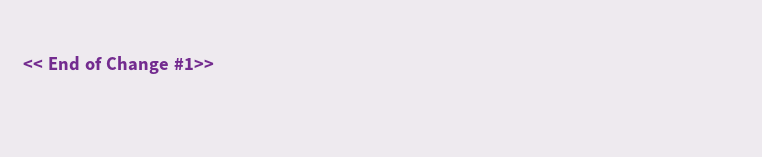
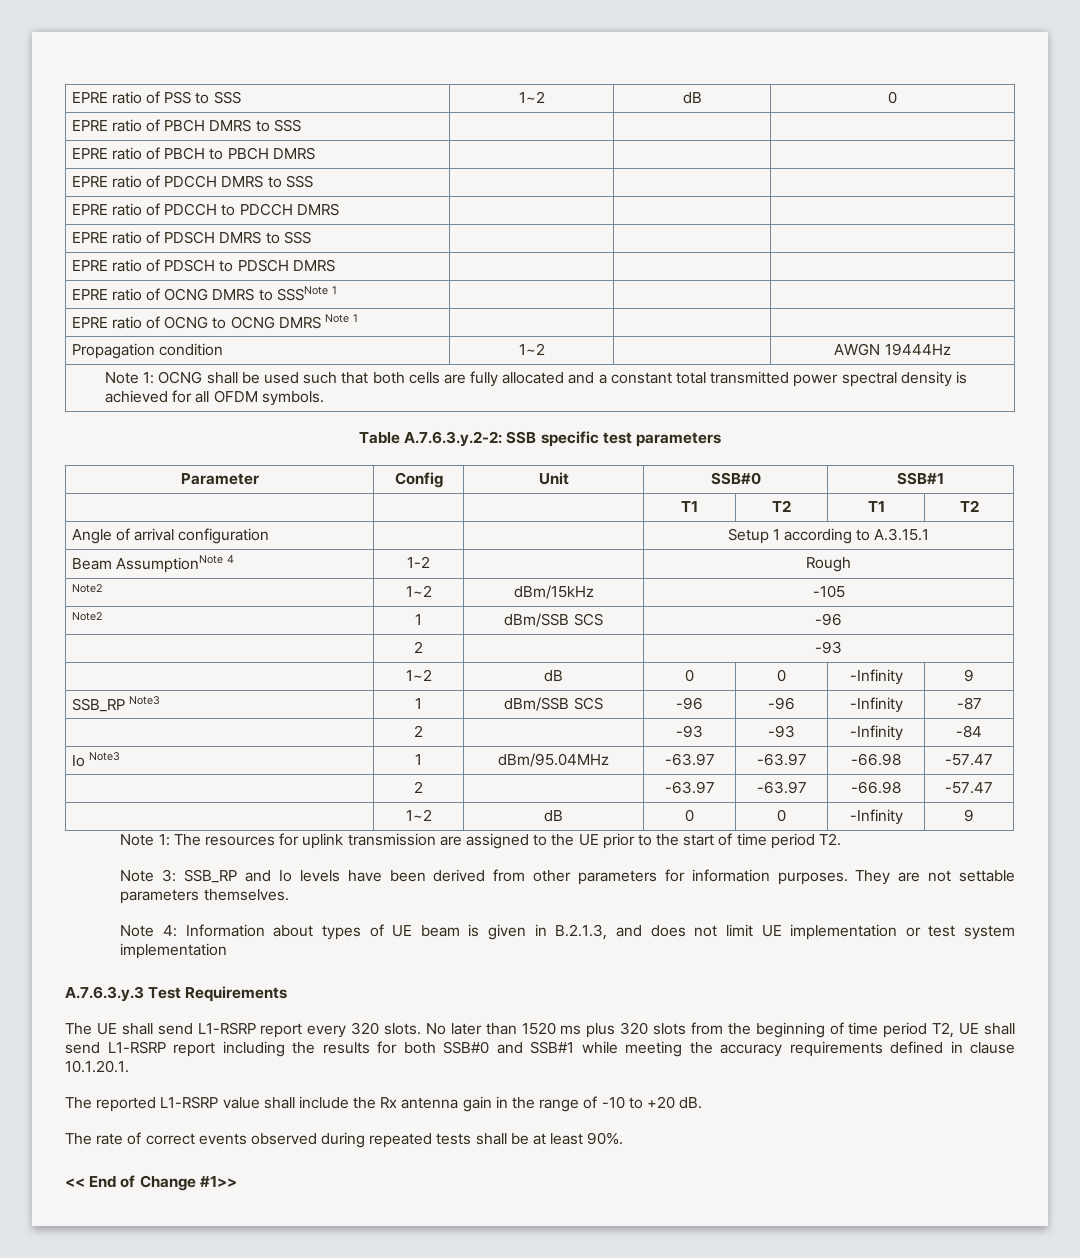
+ EPRE ratio of PSS to SSS | 1~2 | dB | 0
+ EPRE ratio of PBCH DMRS to SSS | | |
+ EPRE ratio of PBCH to PBCH DMRS | | |
+ EPRE ratio of PDCCH DMRS to SSS | | |
+ EPRE ratio of PDCCH to PDCCH DMRS | | |
+ EPRE ratio of PDSCH DMRS to SSS | | |
+ EPRE ratio of PDSCH to PDSCH DMRS | | |
+ EPRE ratio of OCNG DMRS to SSSNote 1 | | |
+ EPRE ratio of OCNG to OCNG DMRS Note 1 | | |
+ Propagation condition | 1~2 | | AWGN 19444Hz
+ Note 1: OCNG shall be used such that both cells are fully allocated and a constant total transmitted power spectral density is achieved for all OFDM symbols.
+ Table A.7.6.3.y.2-2: SSB specific test parameters
+ Parameter | Config | Unit | SSB#0 | SSB#1
+ | | | T1 | T2 | T1 | T2
+ Angle of arrival configuration | | | Setup 1 according to A.3.15.1
+ Beam AssumptionNote 4 | 1-2 | | Rough
+ Note2 | 1~2 | dBm/15kHz | -105
+ Note2 | 1 | dBm/SSB SCS | -96
+ | 2 | | -93
+ | 1~2 | dB | 0 | 0 | -Infinity | 9
+ SSB_RP Note3 | 1 | dBm/SSB SCS | -96 | -96 | -Infinity | -87
+ | 2 | | -93 | -93 | -Infinity | -84
+ Io Note3 | 1 | dBm/95.04MHz | -63.97 | -63.97 | -66.98 | -57.47
+ | 2 | | -63.97 | -63.97 | -66.98 | -57.47
+ | 1~2 | dB | 0 | 0 | -Infinity | 9
+ Note 1: The resources for uplink transmission are assigned to the UE prior to the start of time period T2.
+ Note 3: SSB_RP and Io levels have been derived from other parameters for information purposes. They are not settable parameters themselves.
+ Note 4: Information about types of UE beam is given in B.2.1.3, and does not limit UE implementation or test system implementation
+ A.7.6.3.y.3 Test Requirements
+ The UE shall send L1-RSRP report every 320 slots. No later than 1520 ms plus 320 slots from the beginning of time period T2, UE shall send L1-RSRP report including the results for both SSB#0 and SSB#1 while meeting the accuracy requirements defined in clause 10.1.20.1.
+ The reported L1-RSRP value shall include the Rx antenna gain in the range of -10 to +20 dB.
+ The rate of correct events observed during repeated tests shall be at least 90%.

